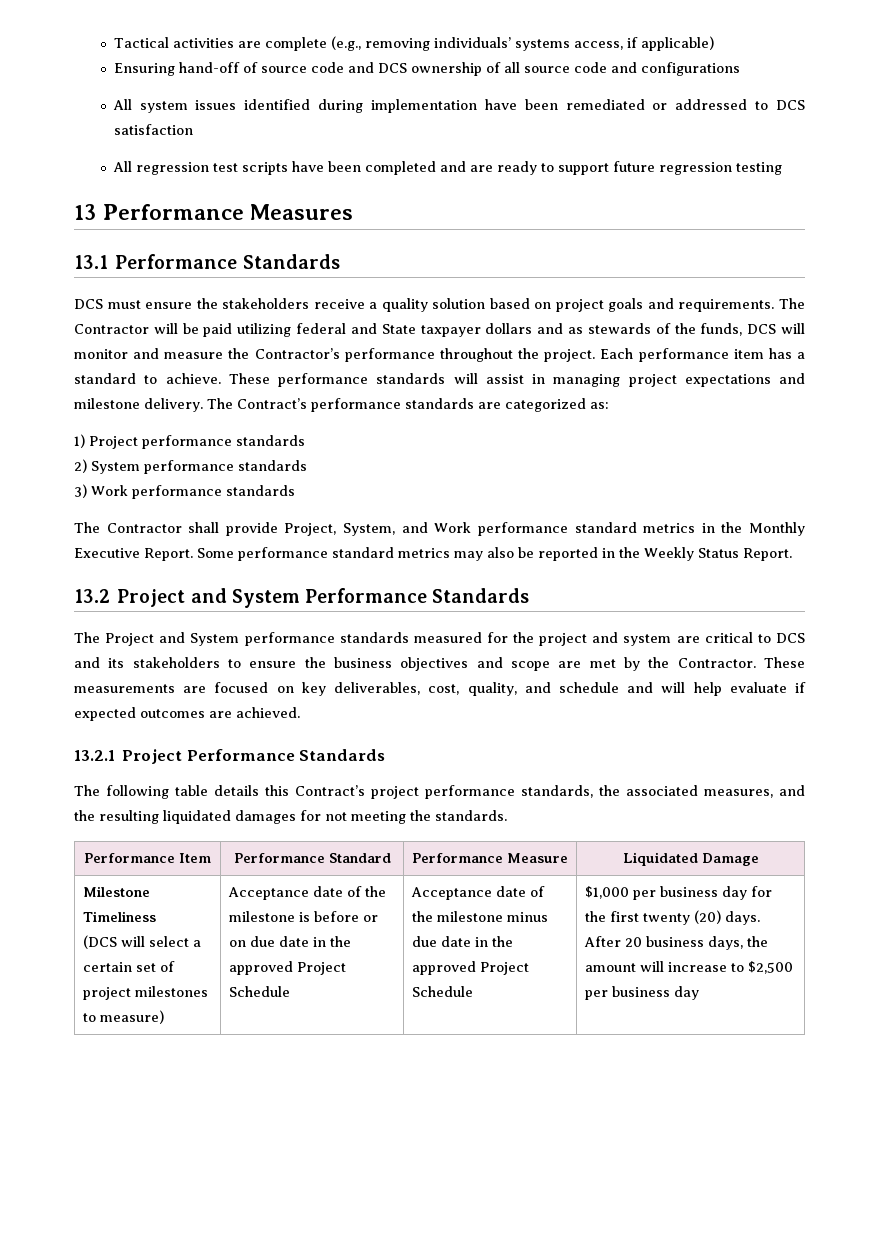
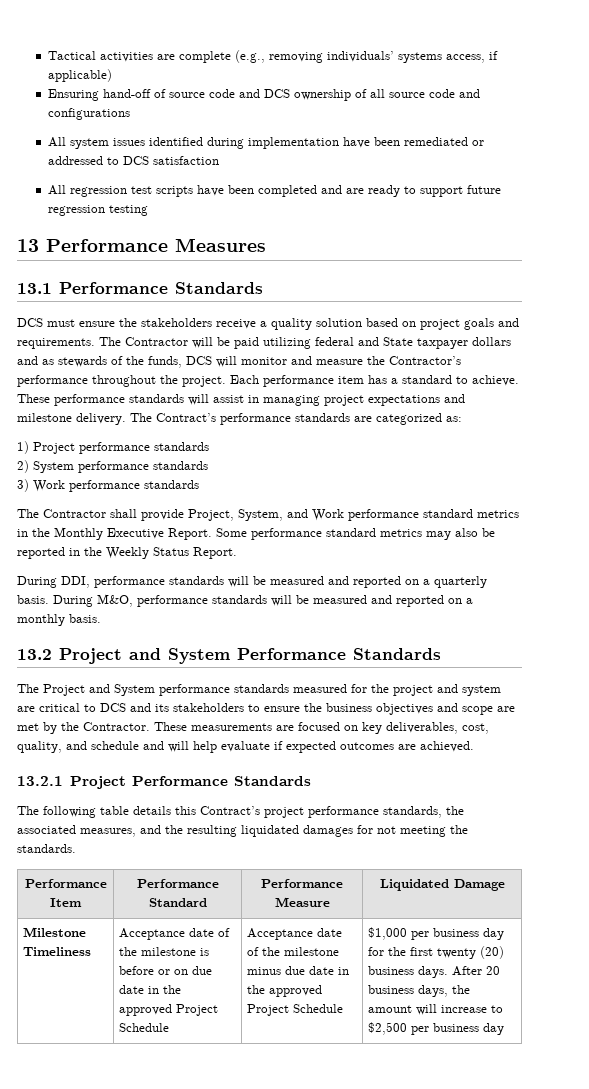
+ During DDI, performance standards will be measured and reported on a quarterly basis. During M&O, performance standards will be measured and reported on a monthly basis.
- (DCS will select a certain set of project milestones to measure)
- $1,000 per business day for the first twenty (20) days.
+ $1,000 per business day for the first twenty (20) business days.

